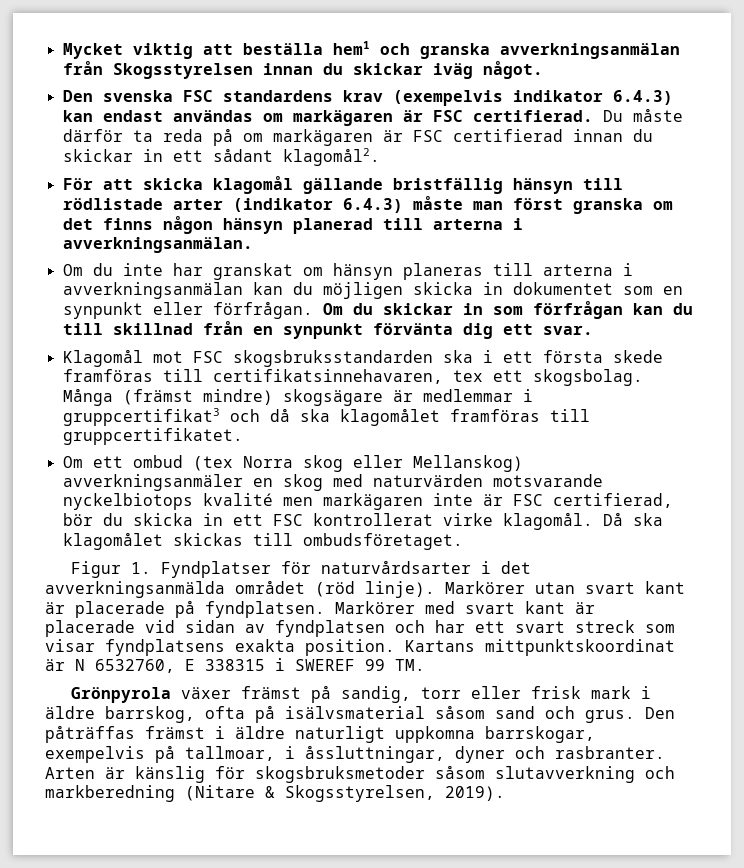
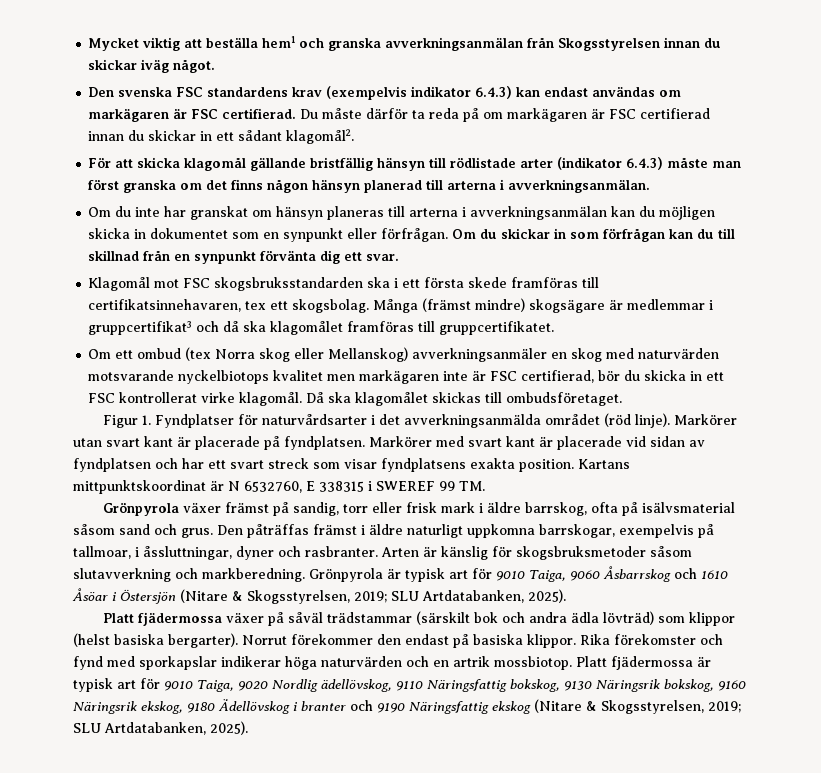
- Om ett ombud (tex Norra skog eller Mellanskog) avverkningsanmäler en skog med naturvärden motsvarande nyckelbiotops kvalité men markägaren inte är FSC certifierad, bör du skicka in ett FSC kontrollerat virke klagomål.
+ Om ett ombud (tex Norra skog eller Mellanskog) avverkningsanmäler en skog med naturvärden motsvarande nyckelbiotops kvalitet men markägaren inte är FSC certifierad, bör du skicka in ett FSC kontrollerat virke klagomål.
- Arten är känslig för skogsbruksmetoder såsom slutavverkning och markberedning (Nitare & Skogsstyrelsen, 2019).
+ Arten är känslig för skogsbruksmetoder såsom slutavverkning och markberedning. Grönpyrola är typisk art för 9010 Taiga, 9060 Åsbarrskog och 1610 Åsöar i Östersjön (Nitare & Skogsstyrelsen, 2019; SLU Artdatabanken, 2025).
+ Platt fjädermossa växer på såväl trädstammar (särskilt bok och andra ädla lövträd) som klippor (helst basiska bergarter). Norrut förekommer den endast på basiska klippor. Rika förekomster och fynd med sporkapslar indikerar höga naturvärden och en artrik mossbiotop. Platt fjädermossa är typisk art för 9010 Taiga, 9020 Nordlig ädellövskog, 9110 Näringsfattig bokskog, 9130 Näringsrik bokskog, 9160 Näringsrik ekskog, 9180 Ädellövskog i branter och 9190 Näringsfattig ekskog (Nitare & Skogsstyrelsen, 2019; SLU Artdatabanken, 2025).

